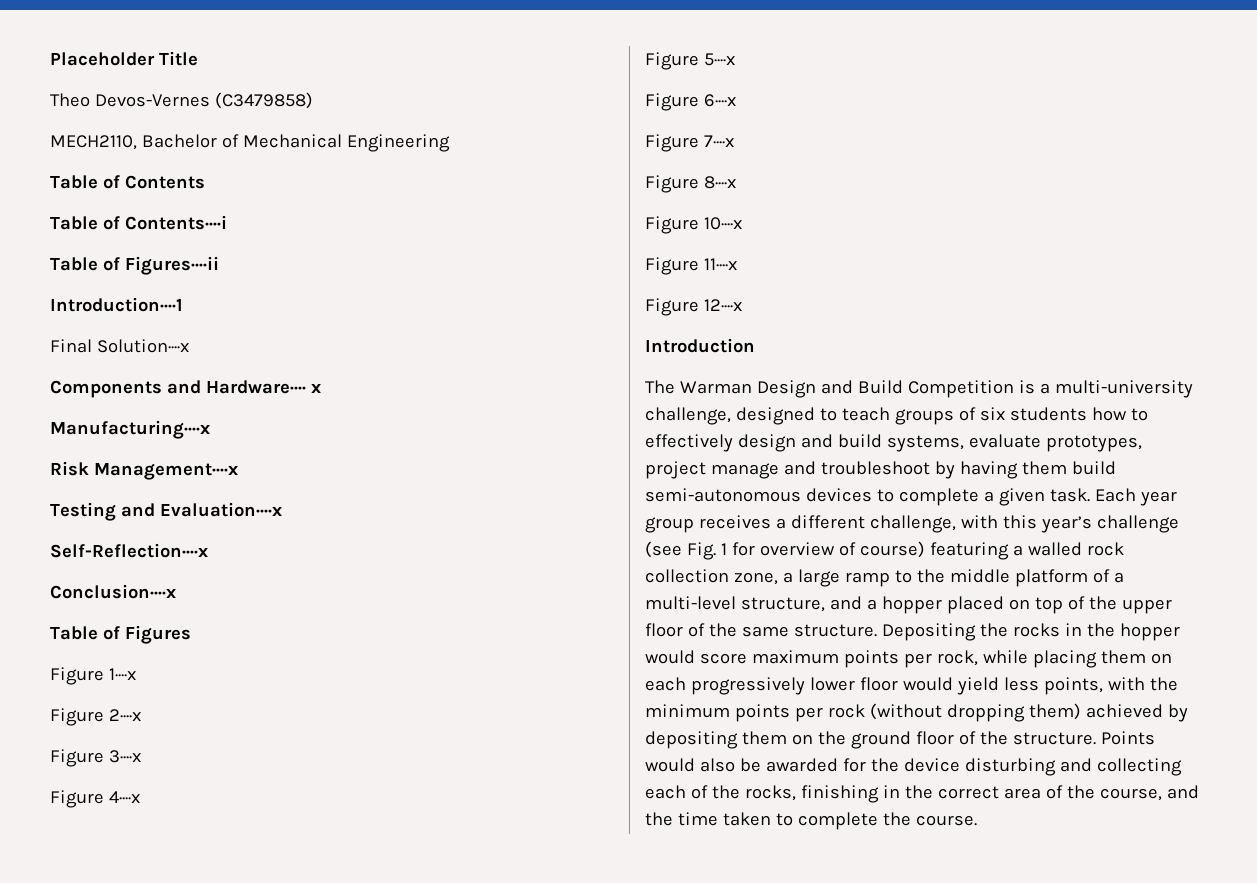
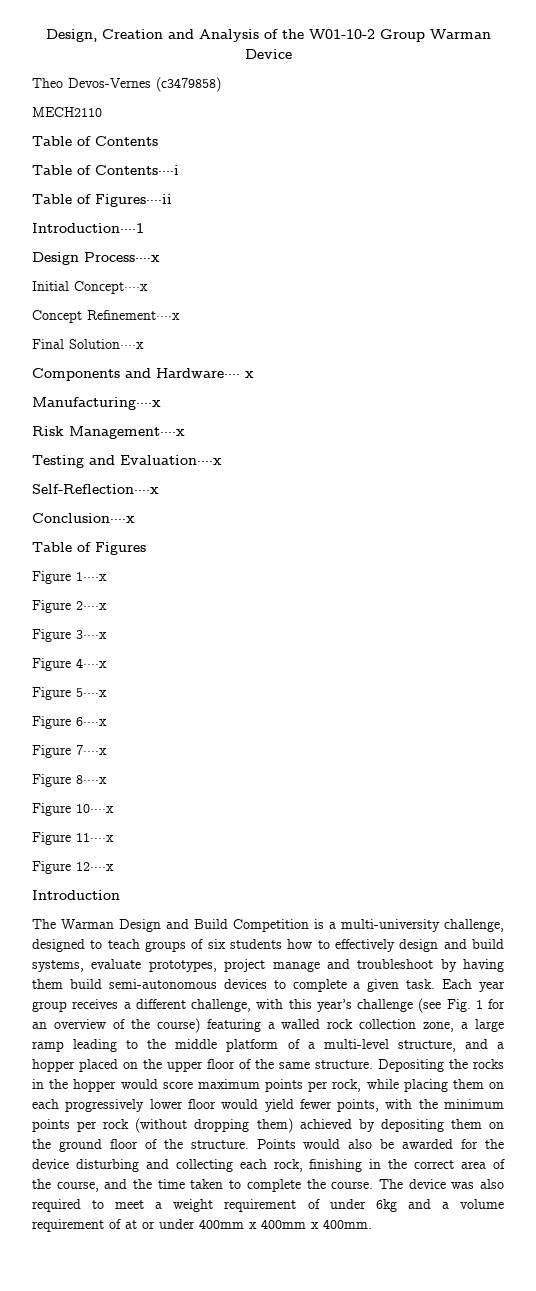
- Placeholder Title
- Theo Devos-Vernes (C3479858)
- MECH2110, Bachelor of Mechanical Engineering
+ Design, Creation and Analysis of the W01-10-2 Group Warman Device
+ Theo Devos-Vernes (c3479858)
+ MECH2110
+ Design Process····x
+ Initial Concept····x
+ Concept Refinement····x
- Each year group receives a different challenge, with this year’s challenge (see Fig. 1 for overview of course) featuring a walled rock collection zone, a large ramp to the middle platform of a multi-level structure, and a hopper placed on top of the upper floor of the same structure.
+ Each year group receives a different challenge, with this year’s challenge (see Fig. 1 for an overview of the course) featuring a walled rock collection zone, a large ramp leading to the middle platform of a multi-level structure, and a hopper placed on the upper floor of the same structure.
- Depositing the rocks in the hopper would score maximum points per rock, while placing them on each progressively lower floor would yield less points, with the minimum points per rock (without dropping them) achieved by depositing them on the ground floor of the structure.
+ Depositing the rocks in the hopper would score maximum points per rock, while placing them on each progressively lower floor would yield fewer points, with the minimum points per rock (without dropping them) achieved by depositing them on the ground floor of the structure.
- Points would also be awarded for the device disturbing and collecting each of the rocks, finishing in the correct area of the course, and the time taken to complete the course.
+ Points would also be awarded for the device disturbing and collecting each rock, finishing in the correct area of the course, and the time taken to complete the course.
+ The device was also required to meet a weight requirement of under 6kg and a volume requirement of at or under 400mm x 400mm x 400mm.

